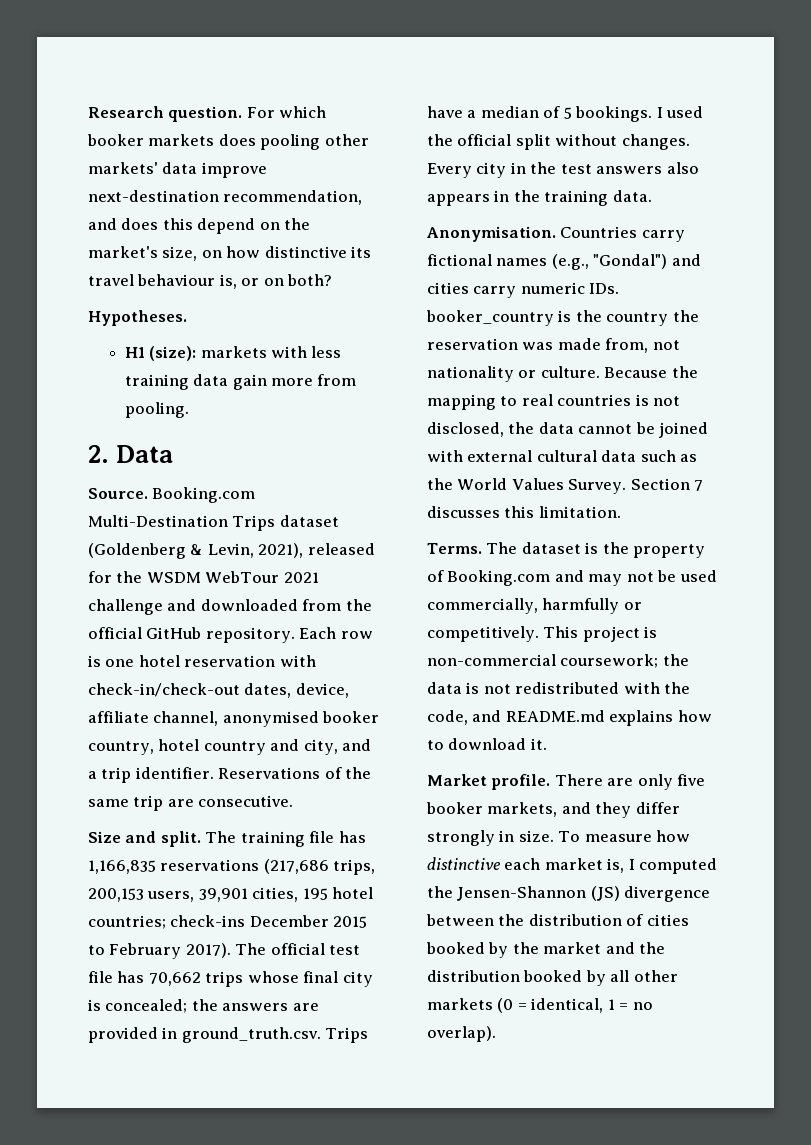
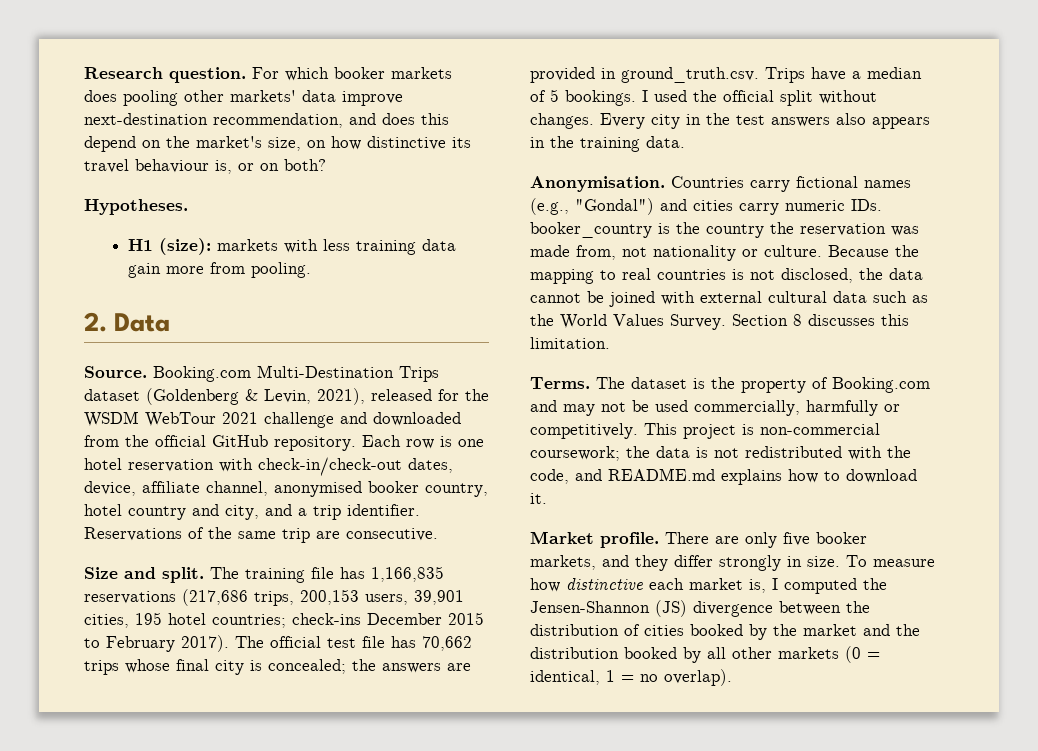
- Section 7 discusses this limitation.
+ Section 8 discusses this limitation.

